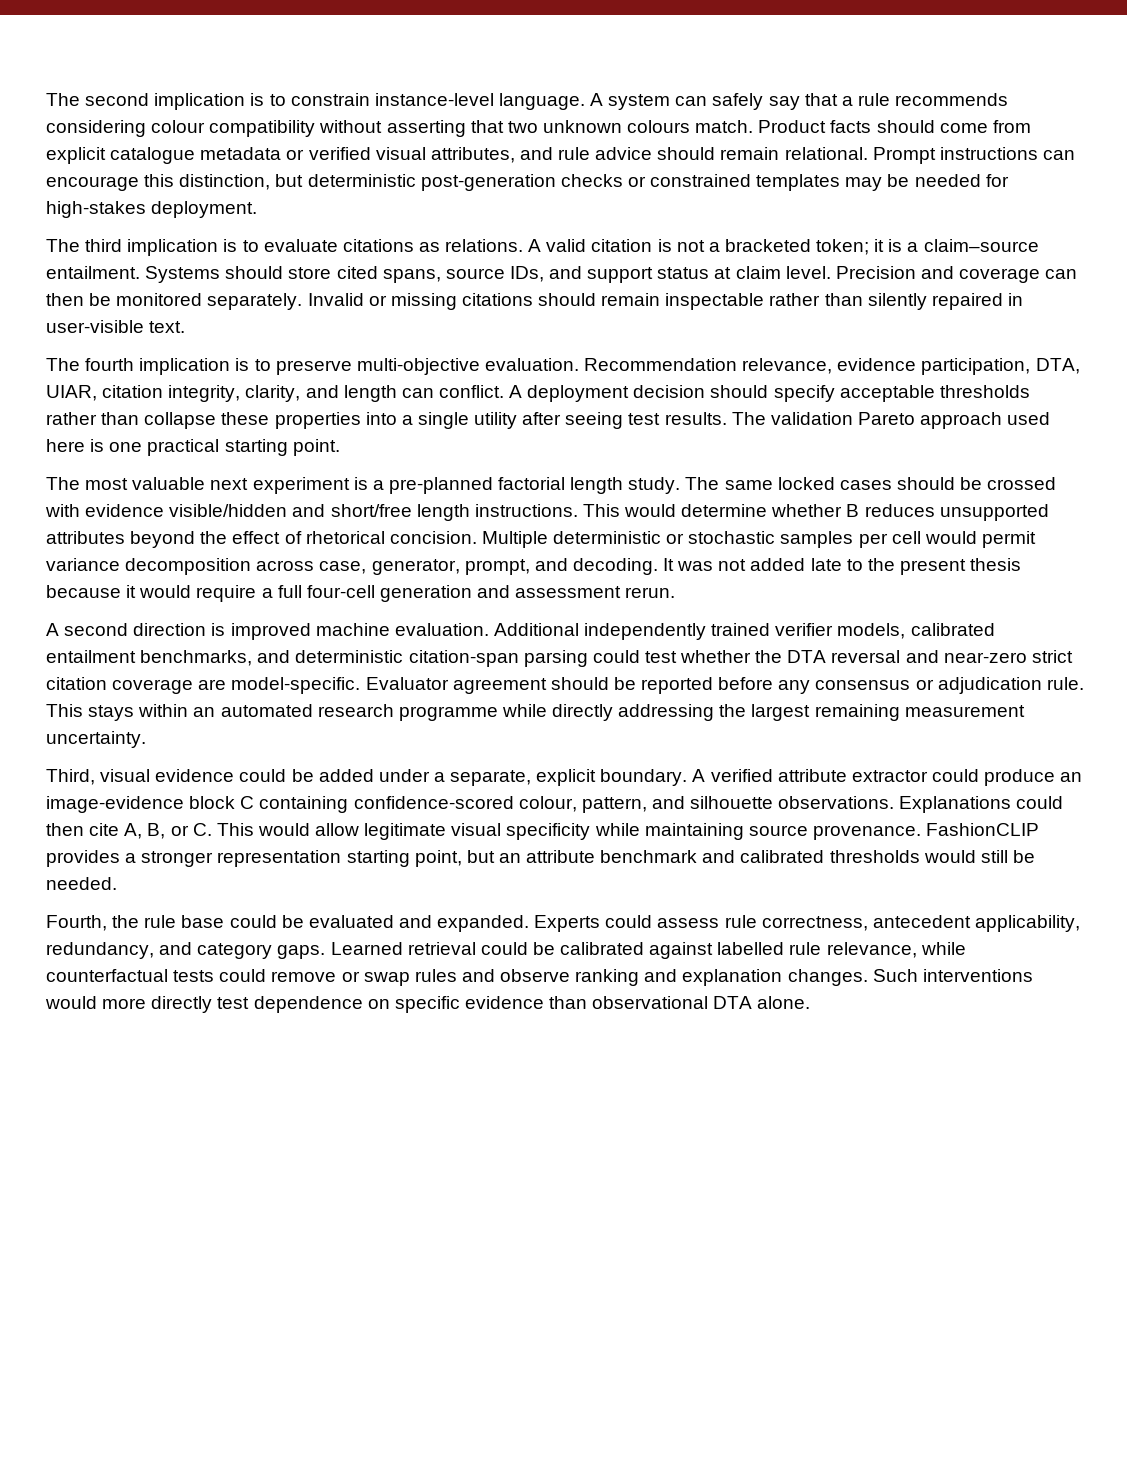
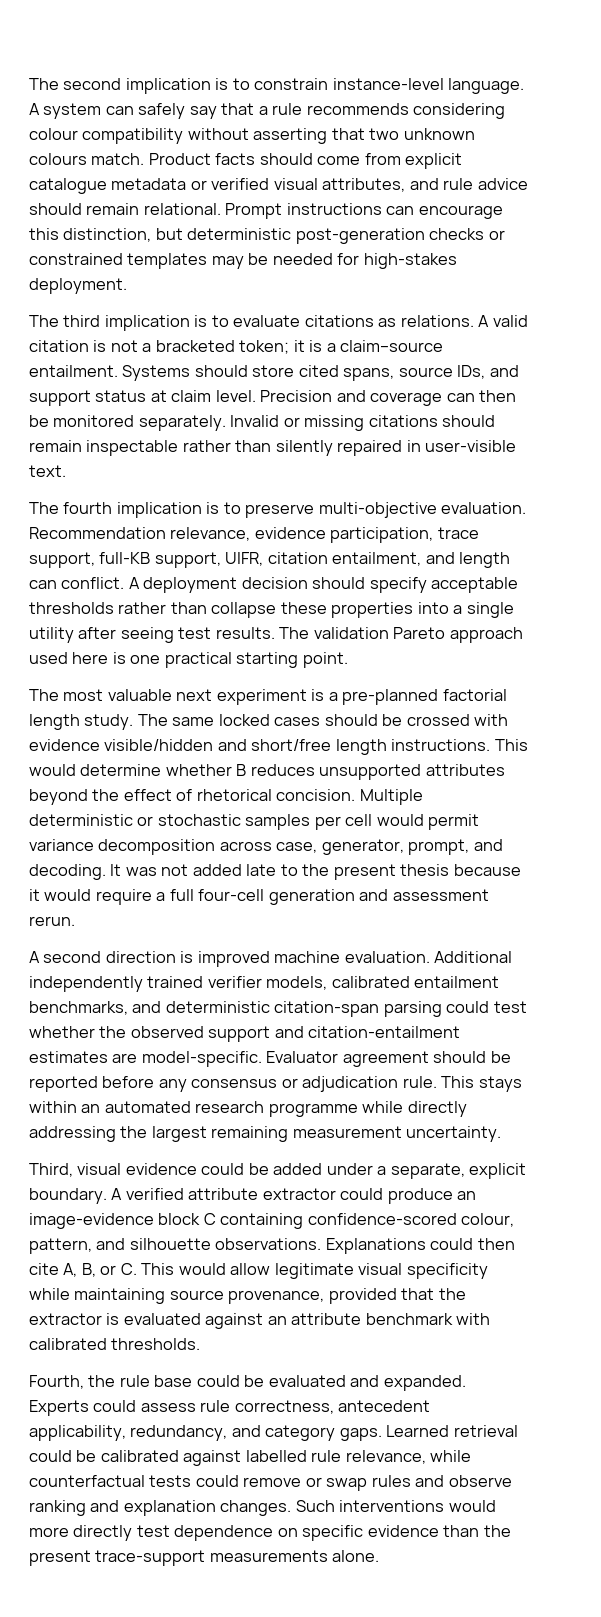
- Recommendation relevance, evidence participation, DTA, UIAR, citation integrity, clarity, and length can conflict.
+ Recommendation relevance, evidence participation, trace support, full-KB support, UIFR, citation entailment, and length can conflict.
- Additional independently trained verifier models, calibrated entailment benchmarks, and deterministic citation-span parsing could test whether the DTA reversal and near-zero strict citation coverage are model-specific.
+ Additional independently trained verifier models, calibrated entailment benchmarks, and deterministic citation-span parsing could test whether the observed support and citation-entailment estimates are model-specific.
- Explanations could then cite A, B, or C. This would allow legitimate visual specificity while maintaining source provenance. FashionCLIP provides a stronger representation starting point, but an attribute benchmark and calibrated thresholds would still be needed.
+ Explanations could then cite A, B, or C. This would allow legitimate visual specificity while maintaining source provenance, provided that the extractor is evaluated against an attribute benchmark with calibrated thresholds.
- Such interventions would more directly test dependence on specific evidence than observational DTA alone.
+ Such interventions would more directly test dependence on specific evidence than the present trace-support measurements alone.

